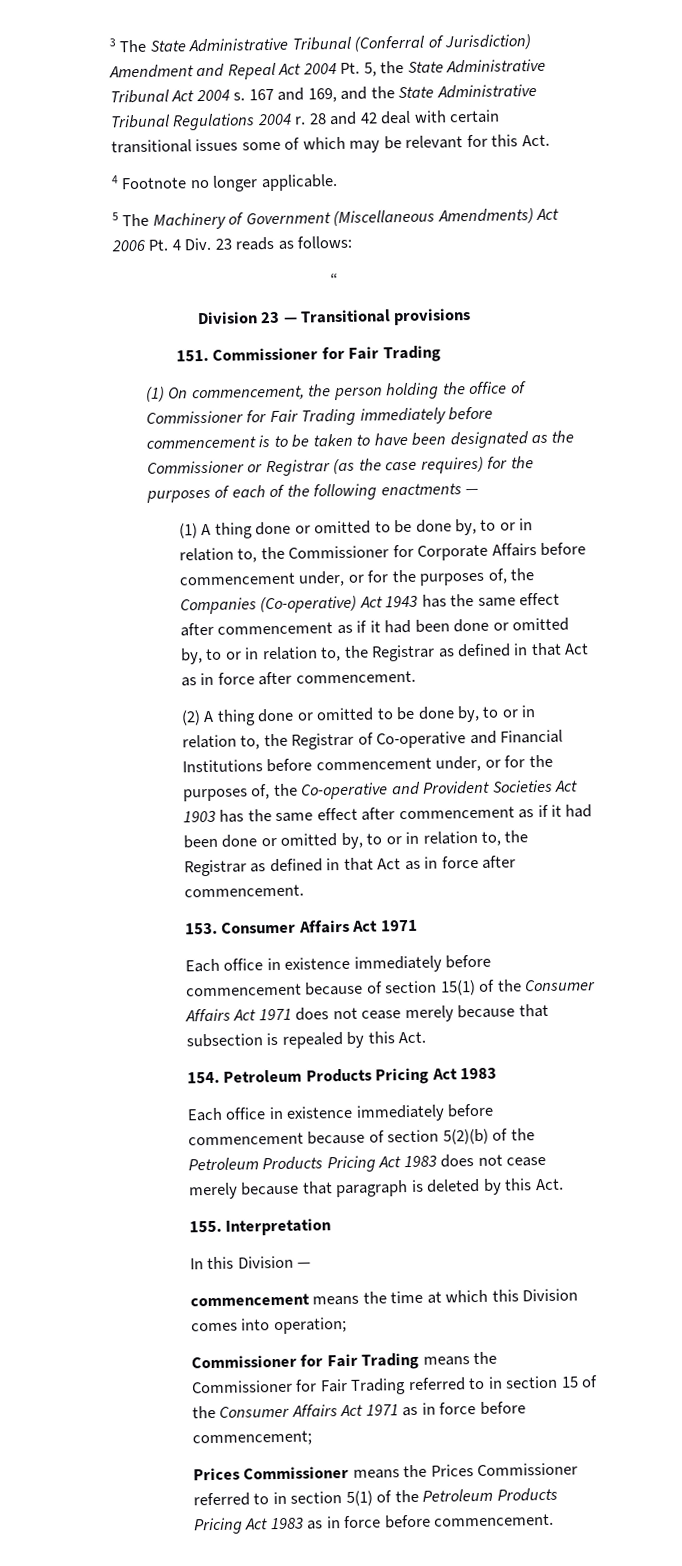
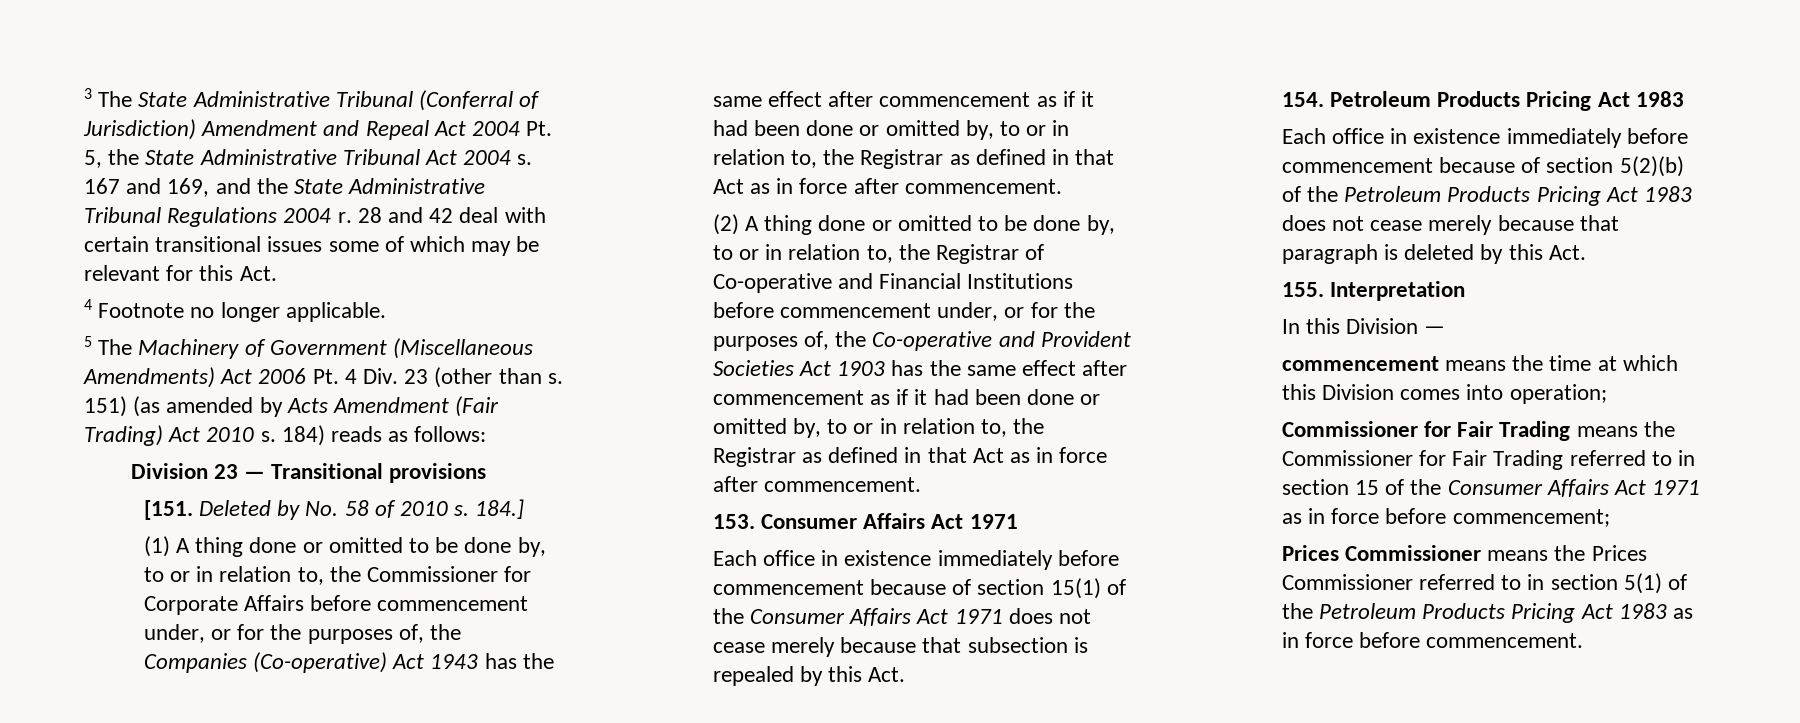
- 5 The Machinery of Government (Miscellaneous Amendments) Act 2006 Pt. 4 Div. 23 reads as follows:
+ 5 The Machinery of Government (Miscellaneous Amendments) Act 2006 Pt. 4 Div. 23 (other than s. 151) (as amended by Acts Amendment (Fair Trading) Act 2010 s. 184) reads as follows:
- “
- 151. Commissioner for Fair Trading
- (1) On commencement, the person holding the office of Commissioner for Fair Trading immediately before commencement is to be taken to have been designated as the Commissioner or Registrar (as the case requires) for the purposes of each of the following enactments —
+ [151. Deleted by No. 58 of 2010 s. 184.]

